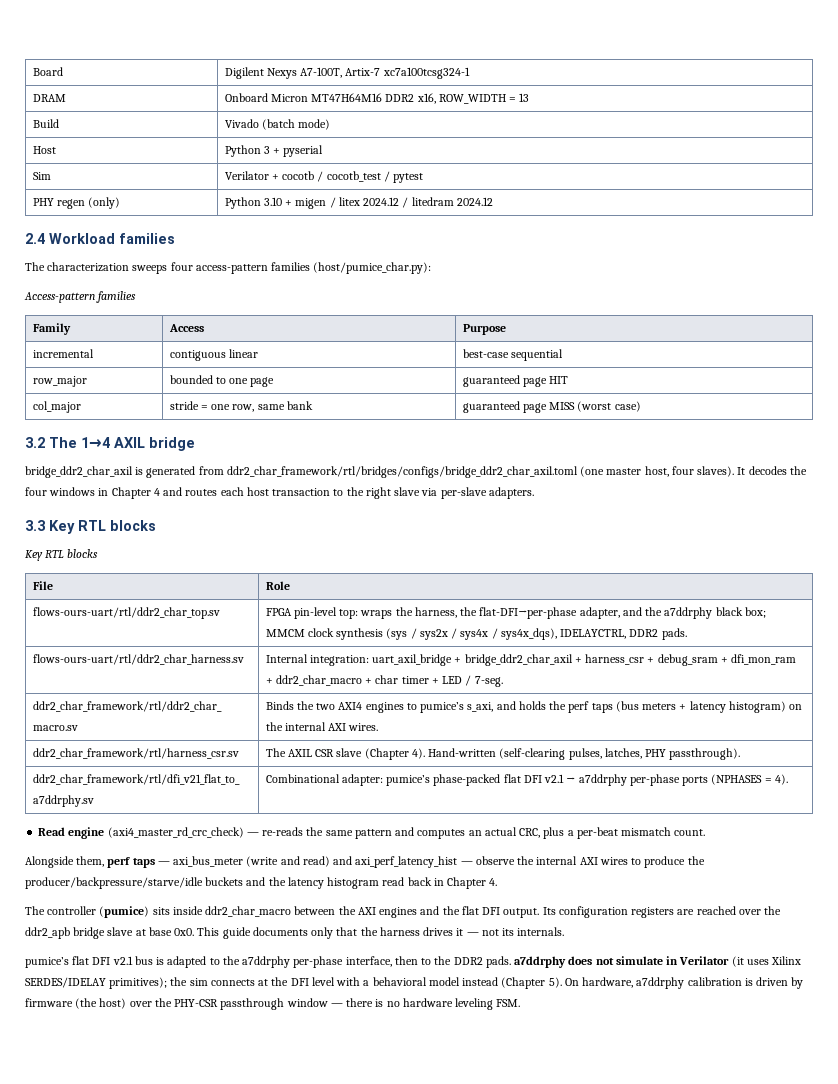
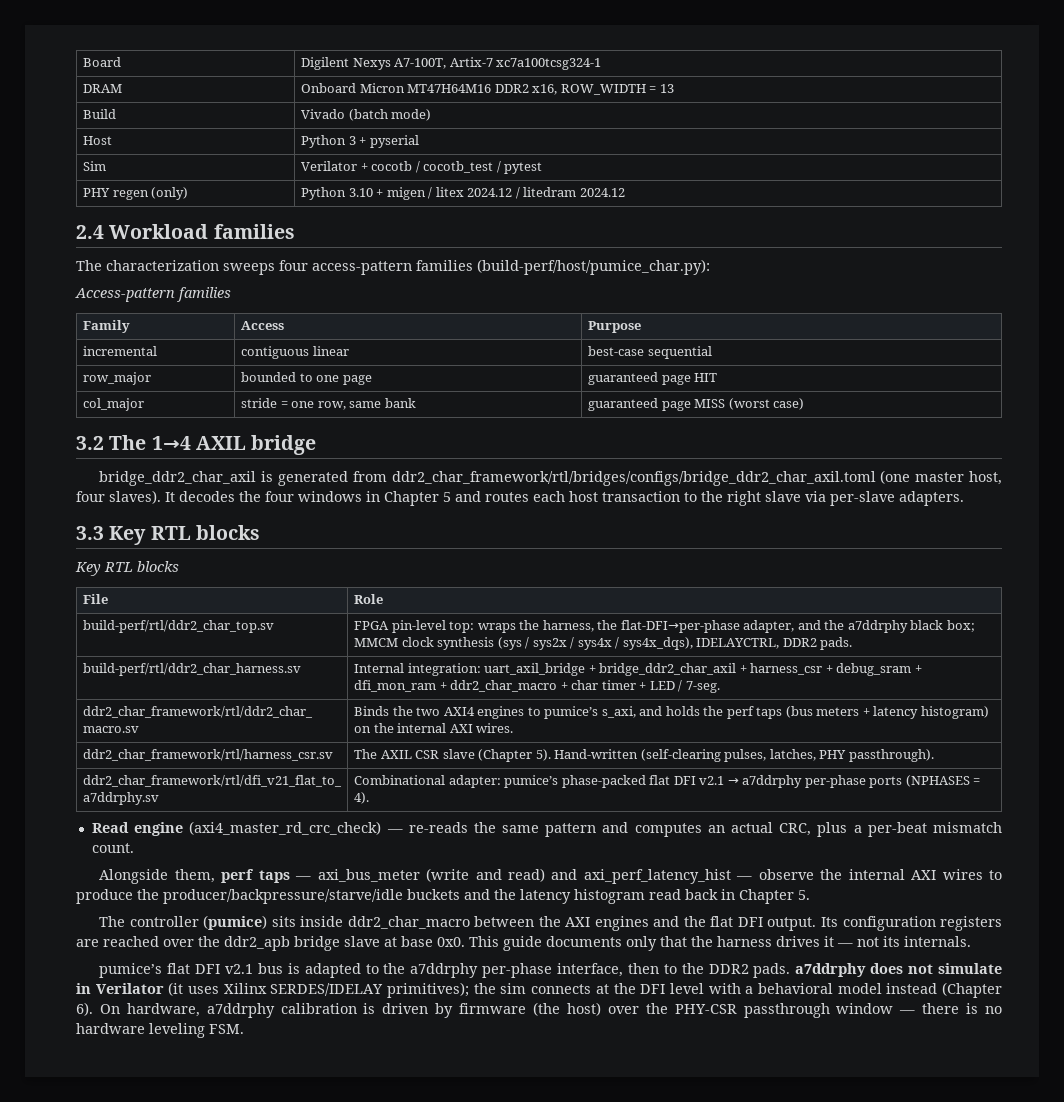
- The characterization sweeps four access-pattern families (host/pumice_char.py):
+ The characterization sweeps four access-pattern families (build-perf/host/pumice_char.py):
- It decodes the four windows in Chapter 4 and routes each host transaction to the right slave via per-slave adapters.
+ It decodes the four windows in Chapter 5 and routes each host transaction to the right slave via per-slave adapters.
- flows-ours-uart/rtl/ddr2_char_top.sv | FPGA pin-level top: wraps the harness, the flat-DFI→per-phase adapter, and the a7ddrphy black box; MMCM clock synthesis (sys / sys2x / sys4x / sys4x_dqs), IDELAYCTRL, DDR2 pads.
+ build-perf/rtl/ddr2_char_top.sv | FPGA pin-level top: wraps the harness, the flat-DFI→per-phase adapter, and the a7ddrphy black box; MMCM clock synthesis (sys / sys2x / sys4x / sys4x_dqs), IDELAYCTRL, DDR2 pads.
- flows-ours-uart/rtl/ddr2_char_harness.sv | Internal integration: uart_axil_bridge + bridge_ddr2_char_axil + harness_csr + debug_sram + dfi_mon_ram + ddr2_char_macro + char timer + LED / 7-seg.
+ build-perf/rtl/ddr2_char_harness.sv | Internal integration: uart_axil_bridge + bridge_ddr2_char_axil + harness_csr + debug_sram + dfi_mon_ram + ddr2_char_macro + char timer + LED / 7-seg.
- ddr2_char_framework/rtl/harness_csr.sv | The AXIL CSR slave (Chapter 4). Hand-written (self-clearing pulses, latches, PHY passthrough).
+ ddr2_char_framework/rtl/harness_csr.sv | The AXIL CSR slave (Chapter 5). Hand-written (self-clearing pulses, latches, PHY passthrough).
- Alongside them, perf taps — axi_bus_meter (write and read) and axi_perf_latency_hist — observe the internal AXI wires to produce the producer/backpressure/starve/idle buckets and the latency histogram read back in Chapter 4.
+ Alongside them, perf taps — axi_bus_meter (write and read) and axi_perf_latency_hist — observe the internal AXI wires to produce the producer/backpressure/starve/idle buckets and the latency histogram read back in Chapter 5.
- pumice’s flat DFI v2.1 bus is adapted to the a7ddrphy per-phase interface, then to the DDR2 pads. a7ddrphy does not simulate in Verilator (it uses Xilinx SERDES/IDELAY primitives); the sim connects at the DFI level with a behavioral model instead (Chapter 5).
+ pumice’s flat DFI v2.1 bus is adapted to the a7ddrphy per-phase interface, then to the DDR2 pads. a7ddrphy does not simulate in Verilator (it uses Xilinx SERDES/IDELAY primitives); the sim connects at the DFI level with a behavioral model instead (Chapter 6).

